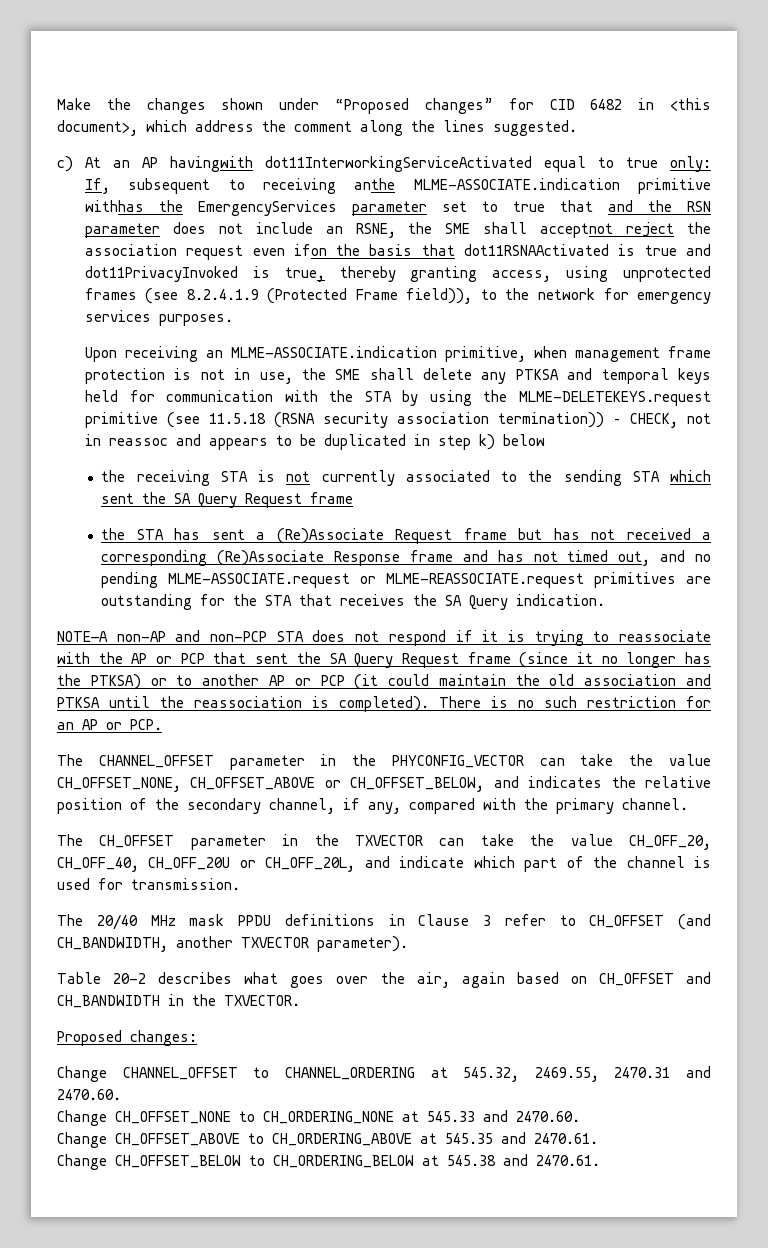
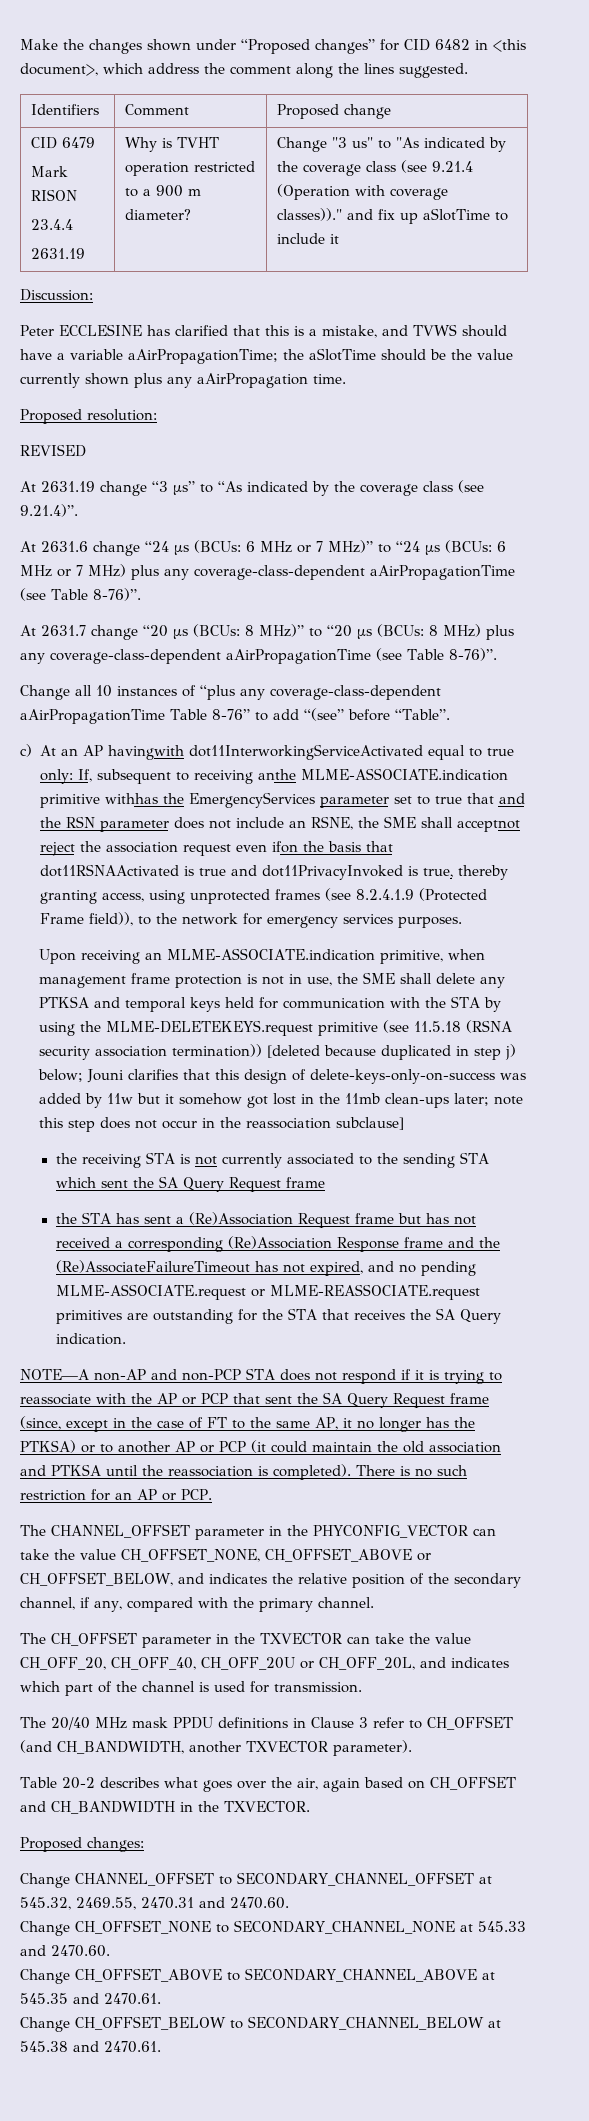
+ Identifiers | Comment | Proposed change
+ CID 6479
+ Mark RISON
+ 23.4.4
+ 2631.19 | Why is TVHT operation restricted to a 900 m diameter? | Change "3 us" to "As indicated by the coverage class (see 9.21.4 (Operation with coverage classes))." and fix up aSlotTime to include it
+ Discussion:
+ Peter ECCLESINE has clarified that this is a mistake, and TVWS should have a variable aAirPropagationTime; the aSlotTime should be the value currently shown plus any aAirPropagation time.
+ Proposed resolution:
+ REVISED
+ At 2631.19 change “3 μs” to “As indicated by the coverage class (see 9.21.4)”.
+ At 2631.6 change “24 μs (BCUs: 6 MHz or 7 MHz)” to “24 μs (BCUs: 6 MHz or 7 MHz) plus any coverage-class-dependent aAirPropagationTime (see Table 8-76)”.
+ At 2631.7 change “20 μs (BCUs: 8 MHz)” to “20 μs (BCUs: 8 MHz) plus any coverage-class-dependent aAirPropagationTime (see Table 8-76)”.
+ Change all 10 instances of “plus any coverage-class-dependent aAirPropagationTime Table 8-76” to add “(see” before “Table”.
- Upon receiving an MLME-ASSOCIATE.indication primitive, when management frame protection is not in use, the SME shall delete any PTKSA and temporal keys held for communication with the STA by using the MLME-DELETEKEYS.request primitive (see 11.5.18 (RSNA security association termination)) – CHECK, not in reassoc and appears to be duplicated in step k) below
+ Upon receiving an MLME-ASSOCIATE.indication primitive, when management frame protection is not in use, the SME shall delete any PTKSA and temporal keys held for communication with the STA by using the MLME-DELETEKEYS.request primitive (see 11.5.18 (RSNA security association termination)) [deleted because duplicated in step j) below; Jouni clarifies that this design of delete-keys-only-on-success was added by 11w but it somehow got lost in the 11mb clean-ups later; note this step does not occur in the reassociation subclause]
- the STA has sent a (Re)Associate Request frame but has not received a corresponding (Re)Associate Response frame and has not timed out, and no pending MLME-ASSOCIATE.request or MLME-REASSOCIATE.request primitives are outstanding for the STA that receives the SA Query indication.
+ the STA has sent a (Re)Association Request frame but has not received a corresponding (Re)Association Response frame and the (Re)AssociateFailureTimeout has not expired, and no pending MLME-ASSOCIATE.request or MLME-REASSOCIATE.request primitives are outstanding for the STA that receives the SA Query indication.
- NOTE—A non-AP and non-PCP STA does not respond if it is trying to reassociate with the AP or PCP that sent the SA Query Request frame (since it no longer has the PTKSA) or to another AP or PCP (it could maintain the old association and PTKSA until the reassociation is completed).
+ NOTE—A non-AP and non-PCP STA does not respond if it is trying to reassociate with the AP or PCP that sent the SA Query Request frame (since, except in the case of FT to the same AP, it no longer has the PTKSA) or to another AP or PCP (it could maintain the old association and PTKSA until the reassociation is completed).
- The CH_OFFSET parameter in the TXVECTOR can take the value CH_OFF_20, CH_OFF_40, CH_OFF_20U or CH_OFF_20L, and indicate which part of the channel is used for transmission.
+ The CH_OFFSET parameter in the TXVECTOR can take the value CH_OFF_20, CH_OFF_40, CH_OFF_20U or CH_OFF_20L, and indicates which part of the channel is used for transmission.
- Change CHANNEL_OFFSET to CHANNEL_ORDERING at 545.32, 2469.55, 2470.31 and 2470.60.
+ Change CHANNEL_OFFSET to SECONDARY_CHANNEL_OFFSET at 545.32, 2469.55, 2470.31 and 2470.60.
- Change CH_OFFSET_NONE to CH_ORDERING_NONE at 545.33 and 2470.60.
+ Change CH_OFFSET_NONE to SECONDARY_CHANNEL_NONE at 545.33 and 2470.60.
- Change CH_OFFSET_ABOVE to CH_ORDERING_ABOVE at 545.35 and 2470.61.
+ Change CH_OFFSET_ABOVE to SECONDARY_CHANNEL_ABOVE at 545.35 and 2470.61.
- Change CH_OFFSET_BELOW to CH_ORDERING_BELOW at 545.38 and 2470.61.
+ Change CH_OFFSET_BELOW to SECONDARY_CHANNEL_BELOW at 545.38 and 2470.61.

